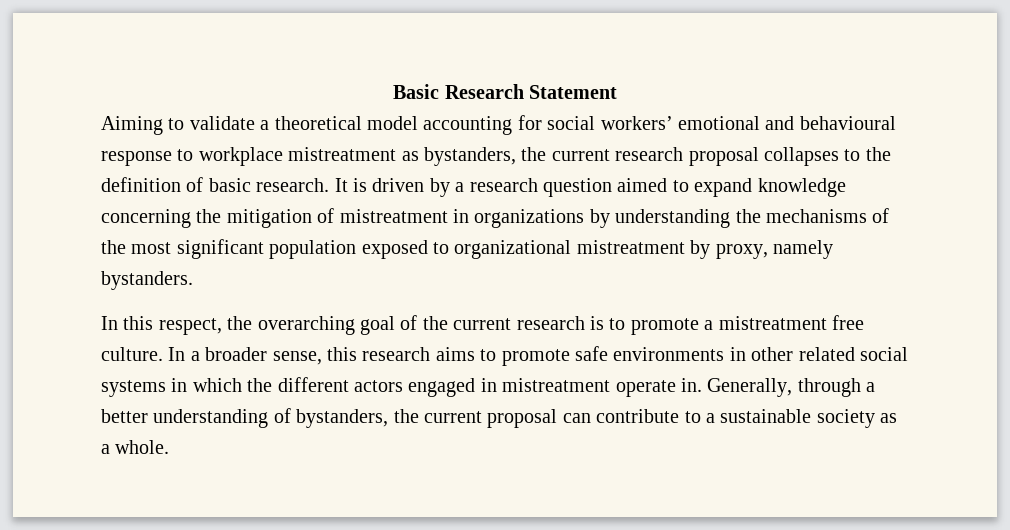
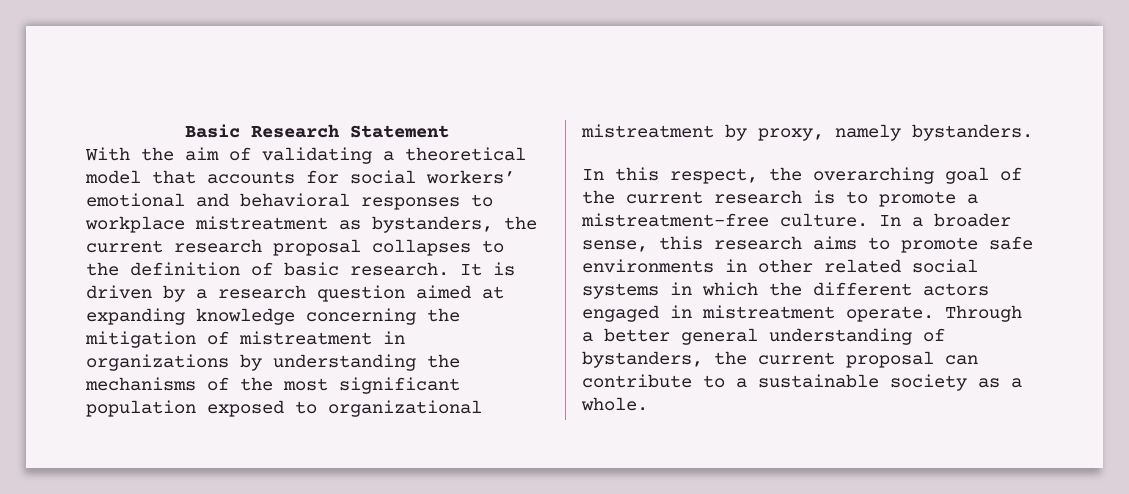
- Aiming to validate a theoretical model accounting for social workers’ emotional and behavioural response to workplace mistreatment as bystanders, the current research proposal collapses to the definition of basic research.
+ With the aim of validating a theoretical model that accounts for social workers’ emotional and behavioral responses to workplace mistreatment as bystanders, the current research proposal collapses to the definition of basic research.
- It is driven by a research question aimed to expand knowledge concerning the mitigation of mistreatment in organizations by understanding the mechanisms of the most significant population exposed to organizational mistreatment by proxy, namely bystanders.
+ It is driven by a research question aimed at expanding knowledge concerning the mitigation of mistreatment in organizations by understanding the mechanisms of the most significant population exposed to organizational mistreatment by proxy, namely bystanders.
- In this respect, the overarching goal of the current research is to promote a mistreatment free culture.
+ In this respect, the overarching goal of the current research is to promote a mistreatment-free culture.
- In a broader sense, this research aims to promote safe environments in other related social systems in which the different actors engaged in mistreatment operate in. Generally, through a better understanding of bystanders, the current proposal can contribute to a sustainable society as a whole.
+ In a broader sense, this research aims to promote safe environments in other related social systems in which the different actors engaged in mistreatment operate. Through a better general understanding of bystanders, the current proposal can contribute to a sustainable society as a whole.

